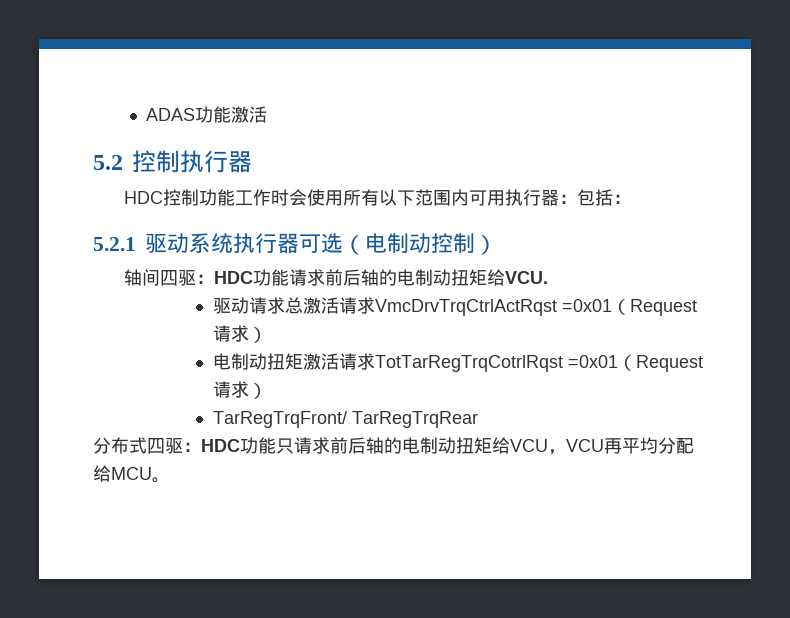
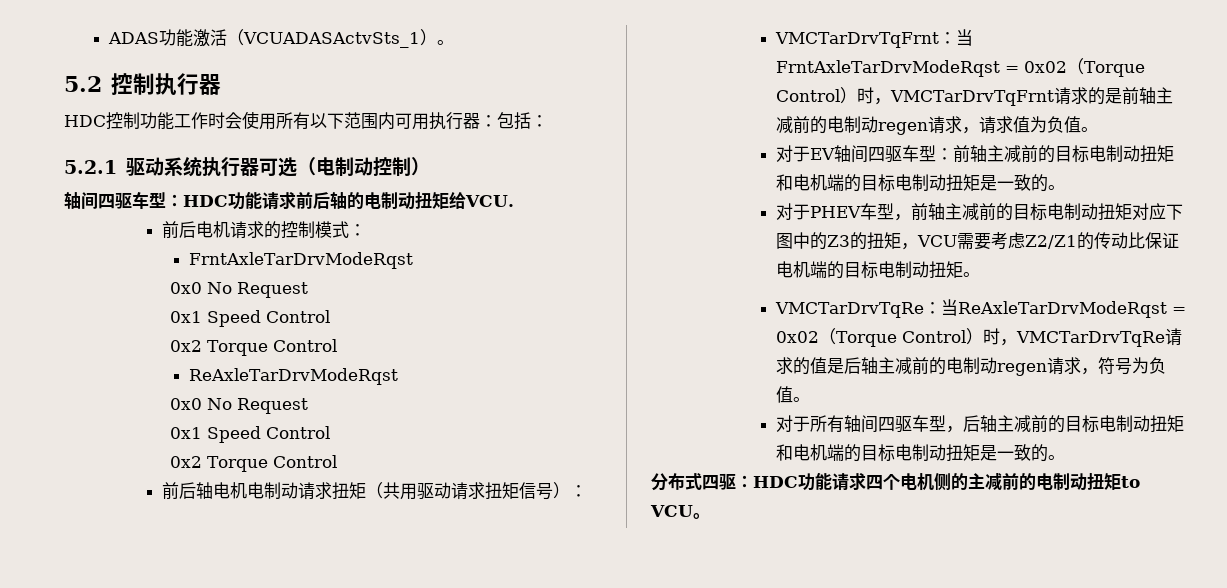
- ADAS功能激活
+ ADAS功能激活（VCUADASActvSts_1）。
- 轴间四驱：HDC功能请求前后轴的电制动扭矩给VCU.
+ 轴间四驱车型：HDC功能请求前后轴的电制动扭矩给VCU.
- 驱动请求总激活请求VmcDrvTrqCtrlActRqst =0x01（Request请求）
- 电制动扭矩激活请求TotTarRegTrqCotrlRqst =0x01（Request请求）
- TarRegTrqFront/ TarRegTrqRear
+ 前后电机请求的控制模式：
+ FrntAxleTarDrvModeRqst
+ 0x0 No Request
+ 0x1 Speed Control
+ 0x2 Torque Control
+ ReAxleTarDrvModeRqst
+ 0x0 No Request
+ 0x1 Speed Control
+ 0x2 Torque Control
+ 前后轴电机电制动请求扭矩（共用驱动请求扭矩信号）：
+ VMCTarDrvTqFrnt：当FrntAxleTarDrvModeRqst = 0x02（Torque Control）时，VMCTarDrvTqFrnt请求的是前轴主减前的电制动regen请求，请求值为负值。
+ 对于EV轴间四驱车型：前轴主减前的目标电制动扭矩和电机端的目标电制动扭矩是一致的。
+ 对于PHEV车型，前轴主减前的目标电制动扭矩对应下图中的Z3的扭矩，VCU需要考虑Z2/Z1的传动比保证电机端的目标电制动扭矩。
+ VMCTarDrvTqRe：当ReAxleTarDrvModeRqst = 0x02（Torque Control）时，VMCTarDrvTqRe请求的值是后轴主减前的电制动regen请求，符号为负值。
+ 对于所有轴间四驱车型，后轴主减前的目标电制动扭矩和电机端的目标电制动扭矩是一致的。
- 分布式四驱：HDC功能只请求前后轴的电制动扭矩给VCU，VCU再平均分配给MCU。
+ 分布式四驱：HDC功能请求四个电机侧的主减前的电制动扭矩to VCU。

